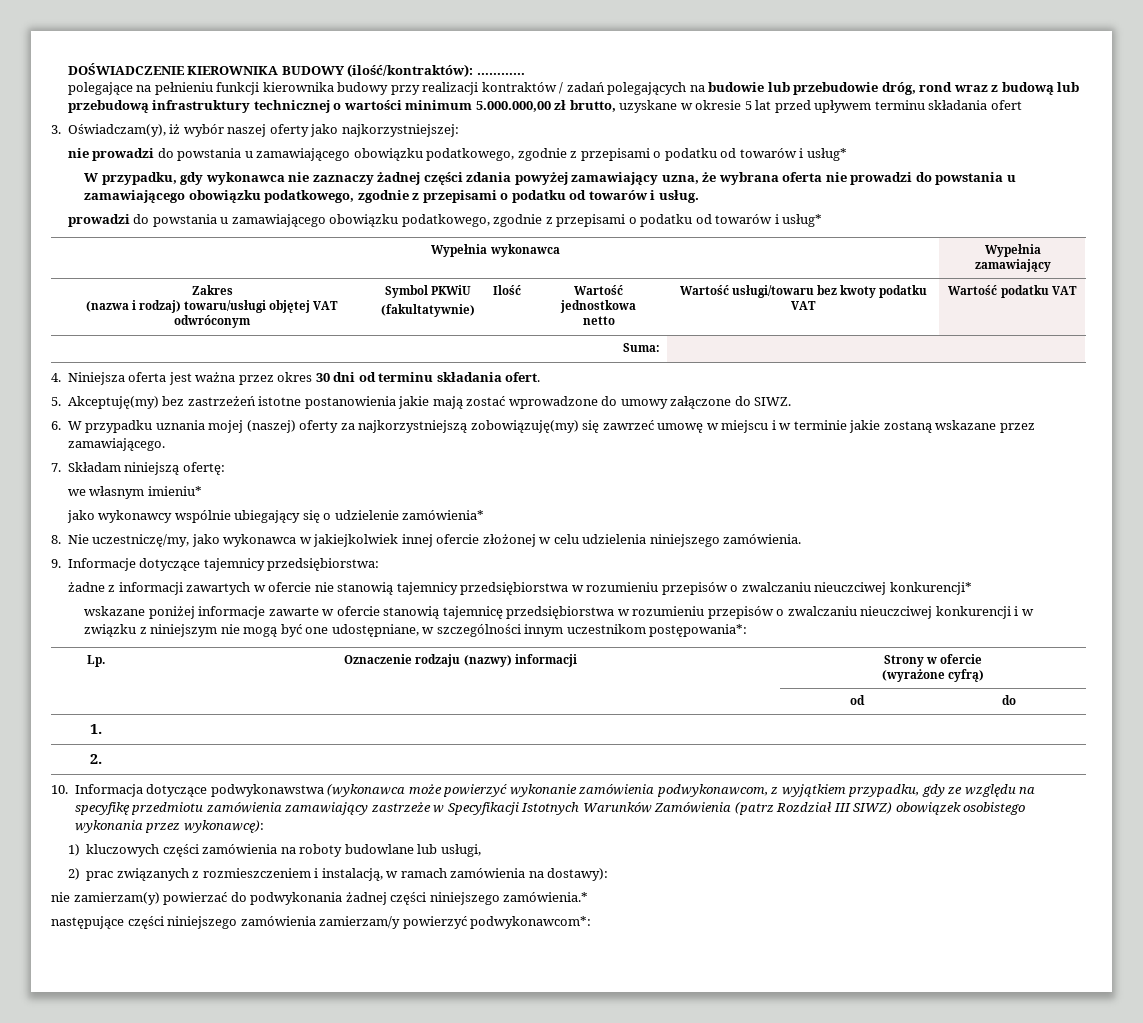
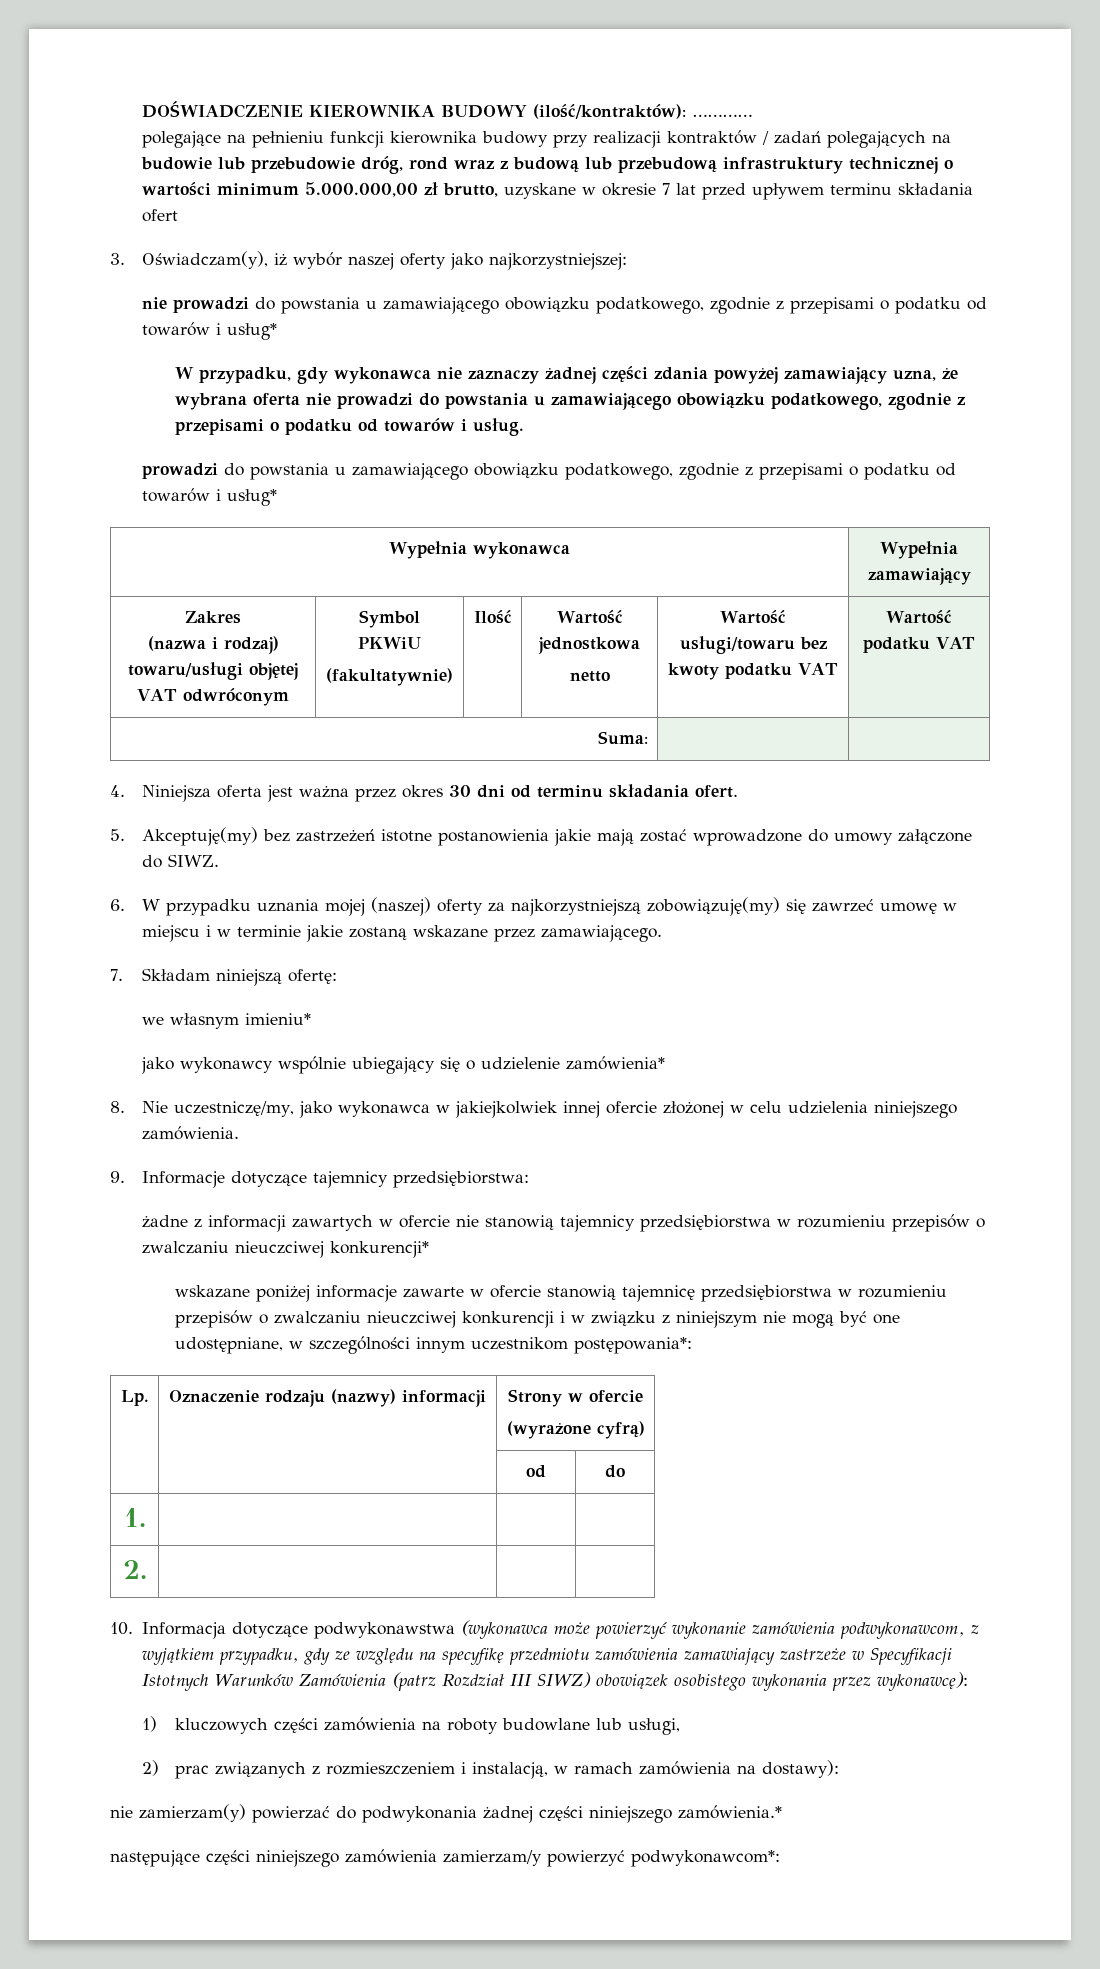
- polegające na pełnieniu funkcji kierownika budowy przy realizacji kontraktów / zadań polegających na budowie lub przebudowie dróg, rond wraz z budową lub przebudową infrastruktury technicznej o wartości minimum 5.000.000,00 zł brutto, uzyskane w okresie 5 lat przed upływem terminu składania ofert
+ polegające na pełnieniu funkcji kierownika budowy przy realizacji kontraktów / zadań polegających na budowie lub przebudowie dróg, rond wraz z budową lub przebudową infrastruktury technicznej o wartości minimum 5.000.000,00 zł brutto, uzyskane w okresie 7 lat przed upływem terminu składania ofert

